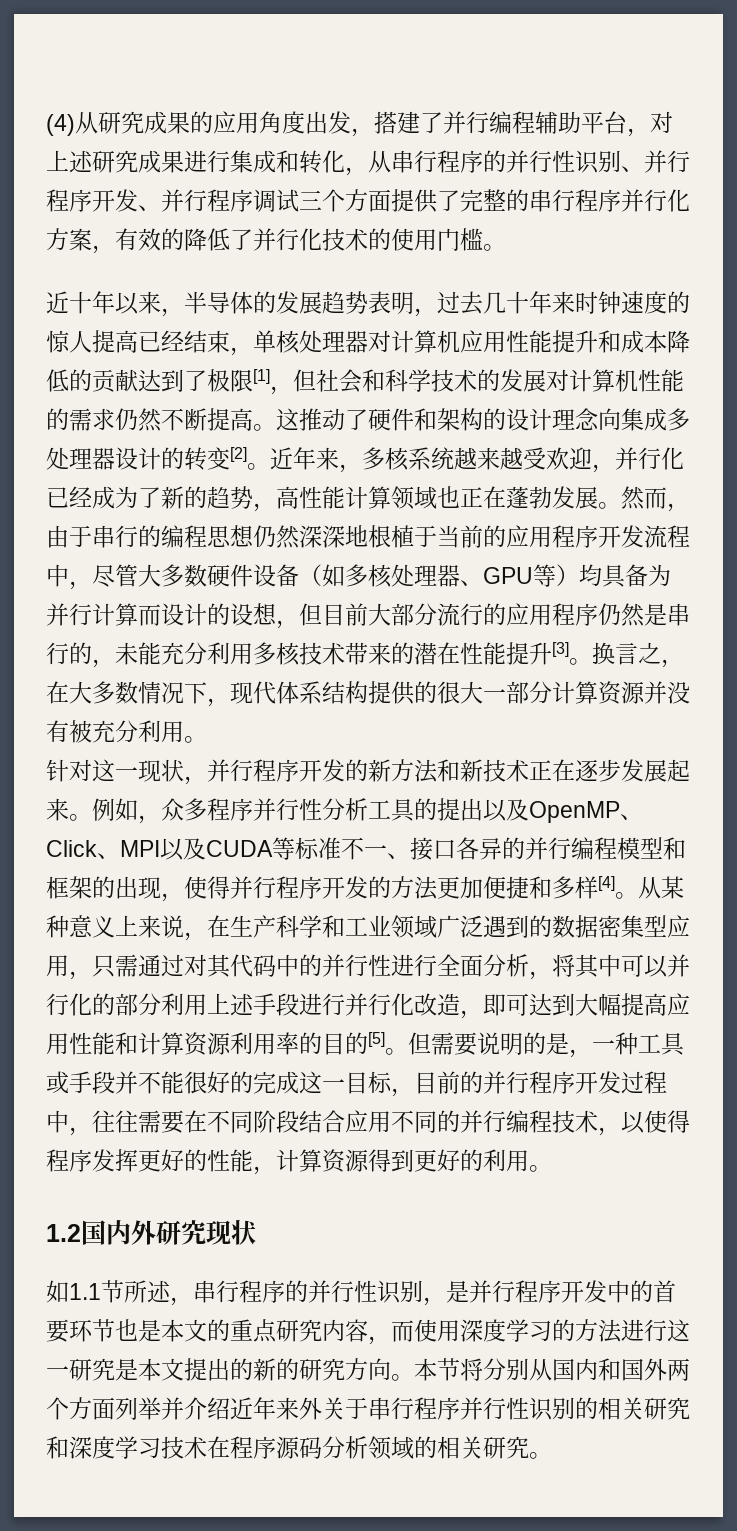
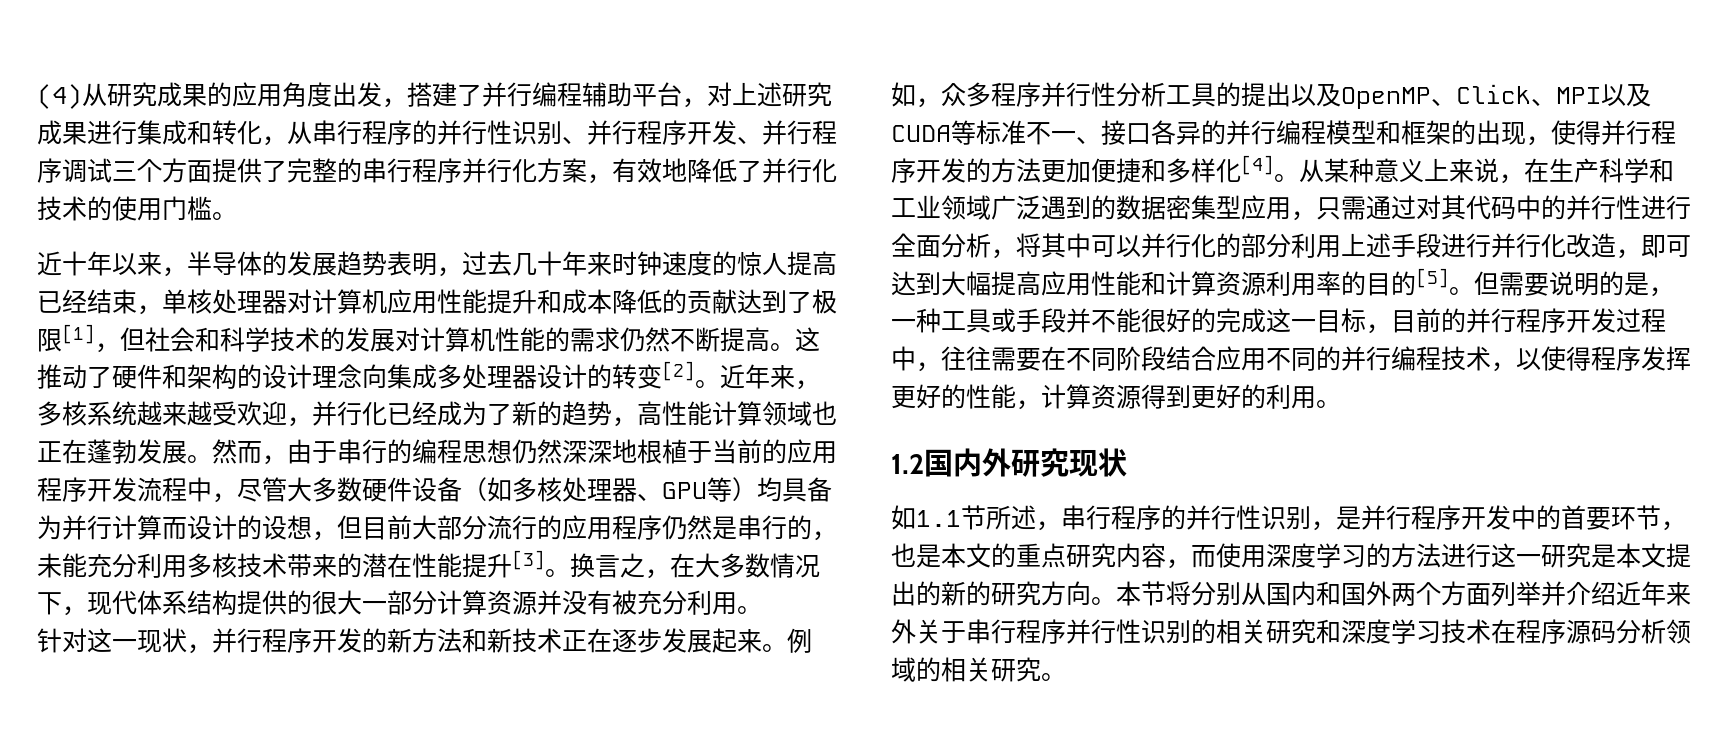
- (4)从研究成果的应用角度出发，搭建了并行编程辅助平台，对上述研究成果进行集成和转化，从串行程序的并行性识别、并行程序开发、并行程序调试三个方面提供了完整的串行程序并行化方案，有效的降低了并行化技术的使用门槛。
+ (4)从研究成果的应用角度出发，搭建了并行编程辅助平台，对上述研究成果进行集成和转化，从串行程序的并行性识别、并行程序开发、并行程序调试三个方面提供了完整的串行程序并行化方案，有效地降低了并行化技术的使用门槛。
- 例如，众多程序并行性分析工具的提出以及OpenMP、Click、MPI以及CUDA等标准不一、接口各异的并行编程模型和框架的出现，使得并行程序开发的方法更加便捷和多样[4]。
+ 例如，众多程序并行性分析工具的提出以及OpenMP、Click、MPI以及CUDA等标准不一、接口各异的并行编程模型和框架的出现，使得并行程序开发的方法更加便捷和多样化[4]。
- 如1.1节所述，串行程序的并行性识别，是并行程序开发中的首要环节也是本文的重点研究内容，而使用深度学习的方法进行这一研究是本文提出的新的研究方向。
+ 如1.1节所述，串行程序的并行性识别，是并行程序开发中的首要环节，也是本文的重点研究内容，而使用深度学习的方法进行这一研究是本文提出的新的研究方向。

